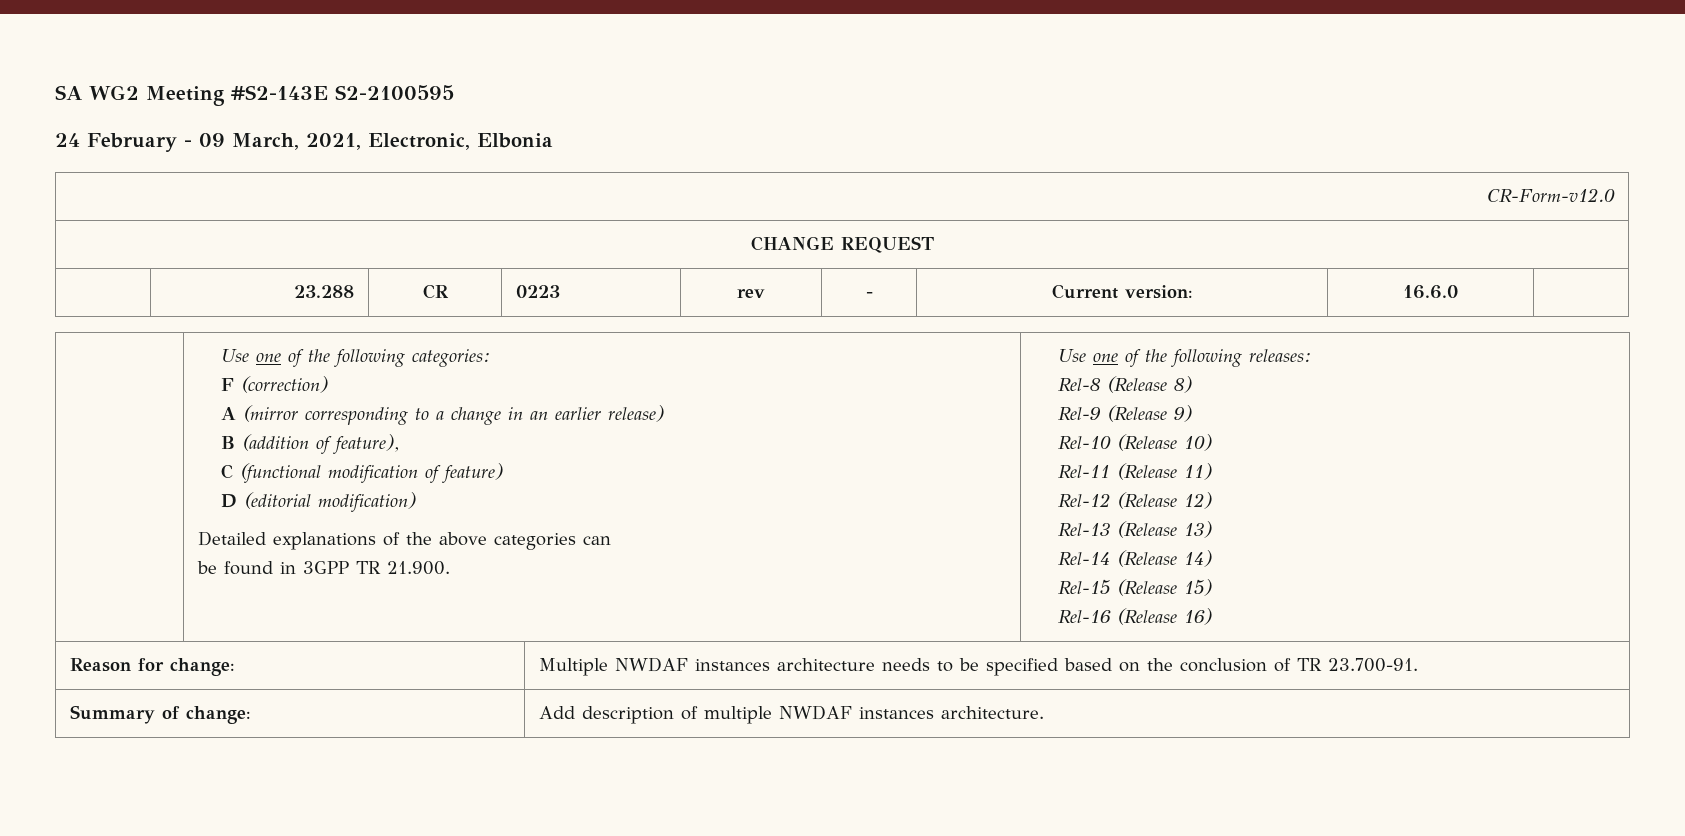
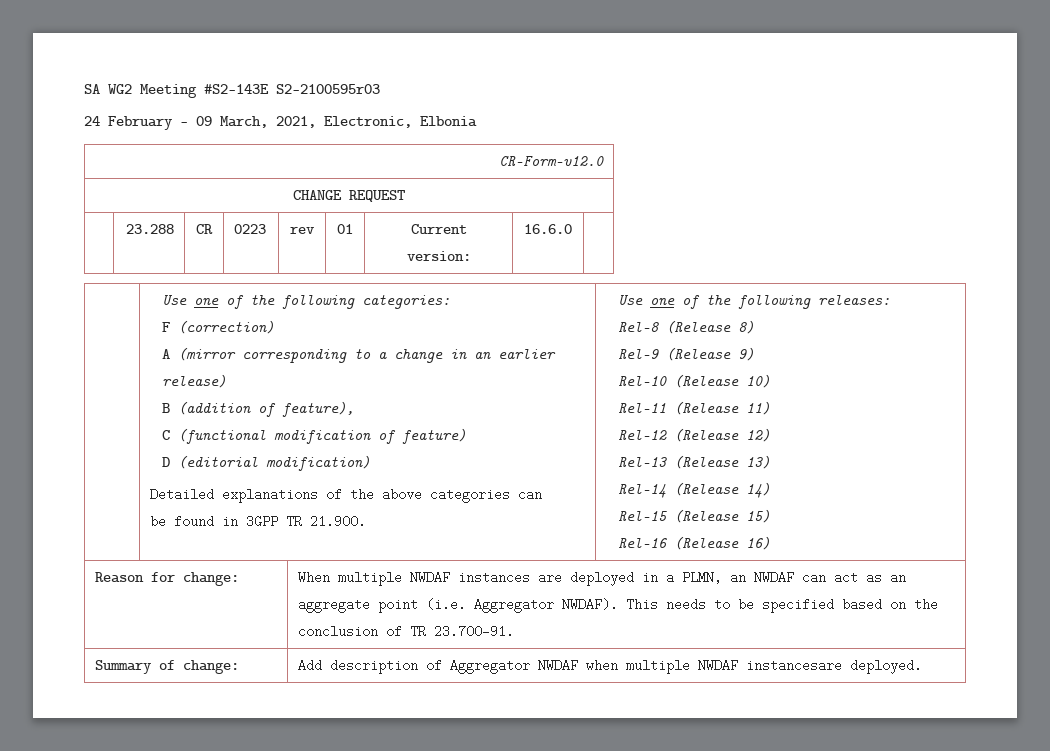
- SA WG2 Meeting #S2-143E S2-2100595
+ SA WG2 Meeting #S2-143E S2-2100595r03
- | 23.288 | CR | 0223 | rev | - | Current version: | 16.6.0 |
+ | 23.288 | CR | 0223 | rev | 01 | Current version: | 16.6.0 |
- Reason for change: | Multiple NWDAF instances architecture needs to be specified based on the conclusion of TR 23.700-91.
+ Reason for change: | When multiple NWDAF instances are deployed in a PLMN, an NWDAF can act as an aggregate point (i.e. Aggregator NWDAF). This needs to be specified based on the conclusion of TR 23.700-91.
- Summary of change: | Add description of multiple NWDAF instances architecture.
+ Summary of change: | Add description of Aggregator NWDAF when multiple NWDAF instancesare deployed.

